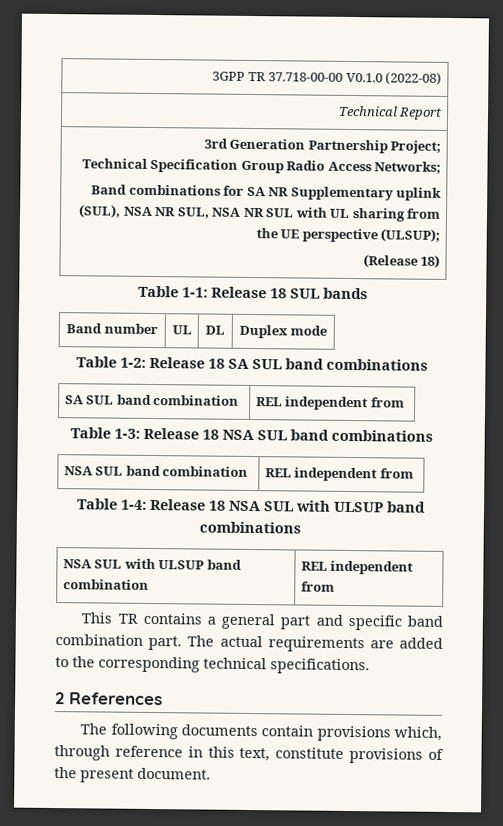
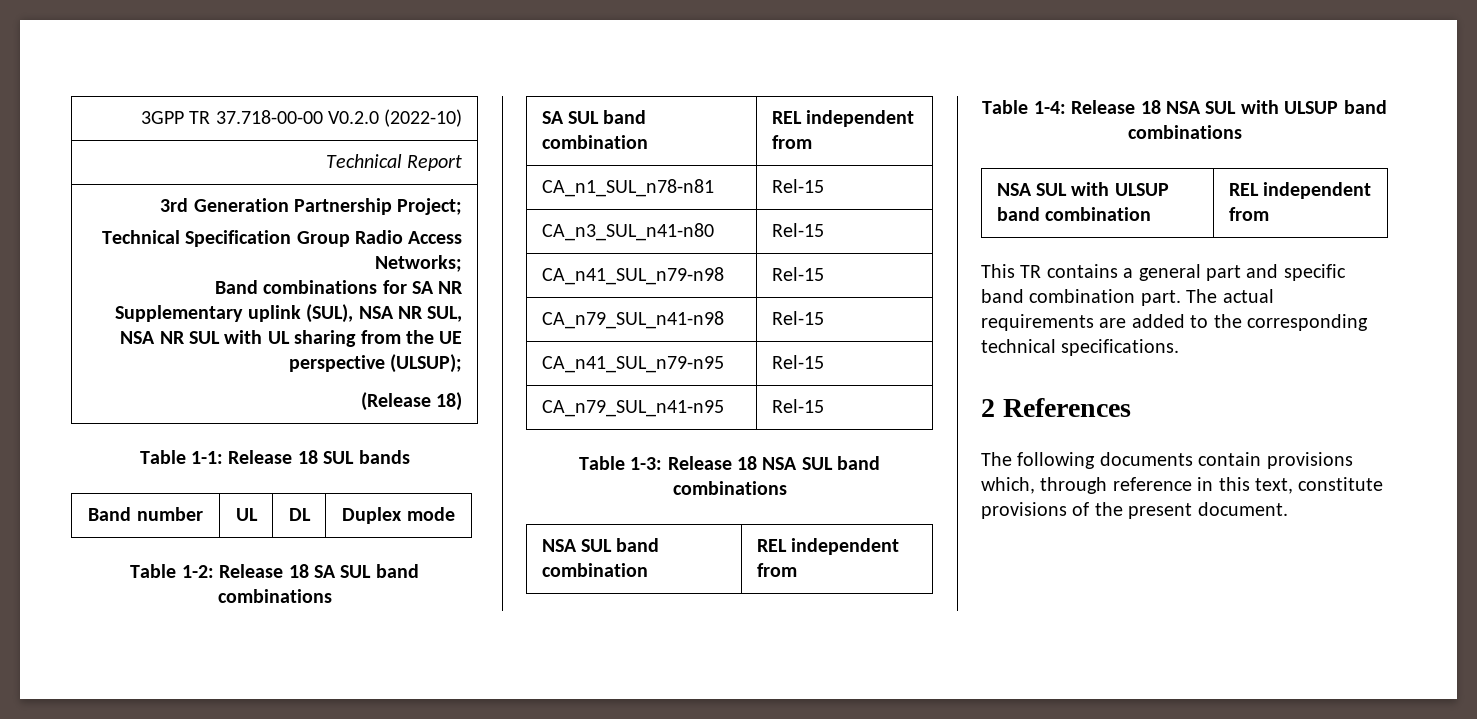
- 3GPP TR 37.718-00-00 V0.1.0 (2022-08)
+ 3GPP TR 37.718-00-00 V0.2.0 (2022-10)
+ CA_n1_SUL_n78-n81 | Rel-15
+ CA_n3_SUL_n41-n80 | Rel-15
+ CA_n41_SUL_n79-n98 | Rel-15
+ CA_n79_SUL_n41-n98 | Rel-15
+ CA_n41_SUL_n79-n95 | Rel-15
+ CA_n79_SUL_n41-n95 | Rel-15

